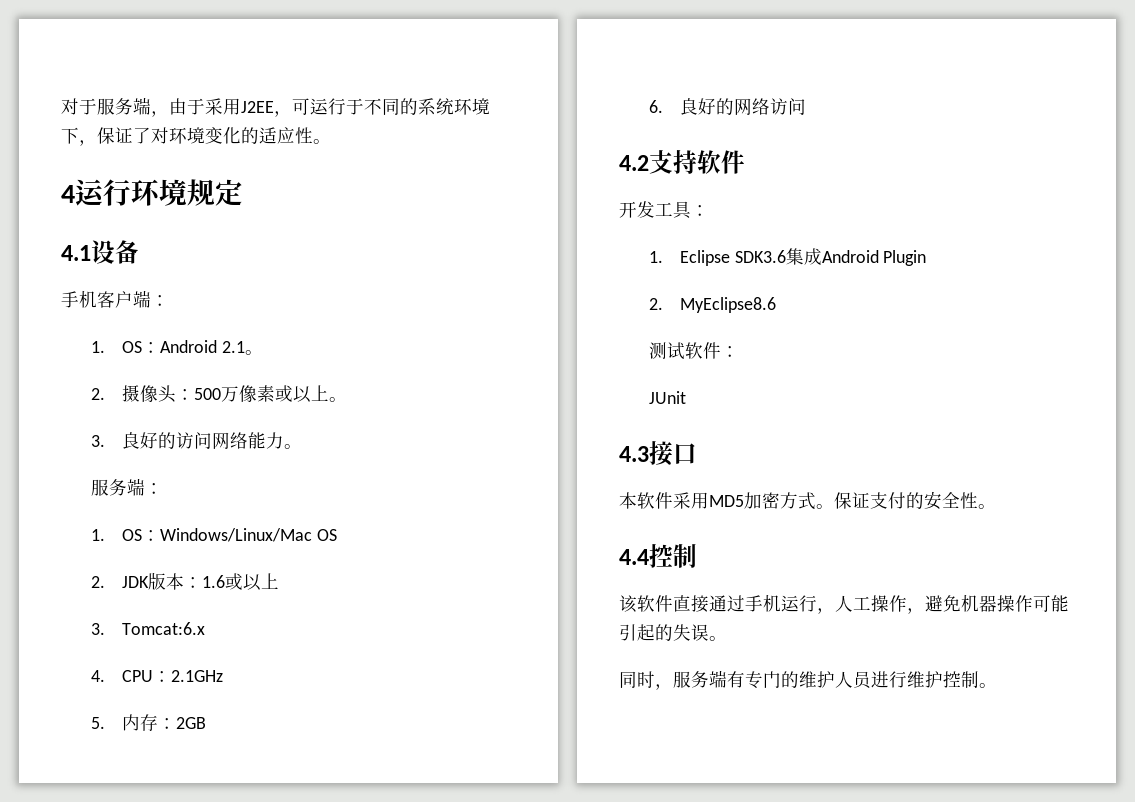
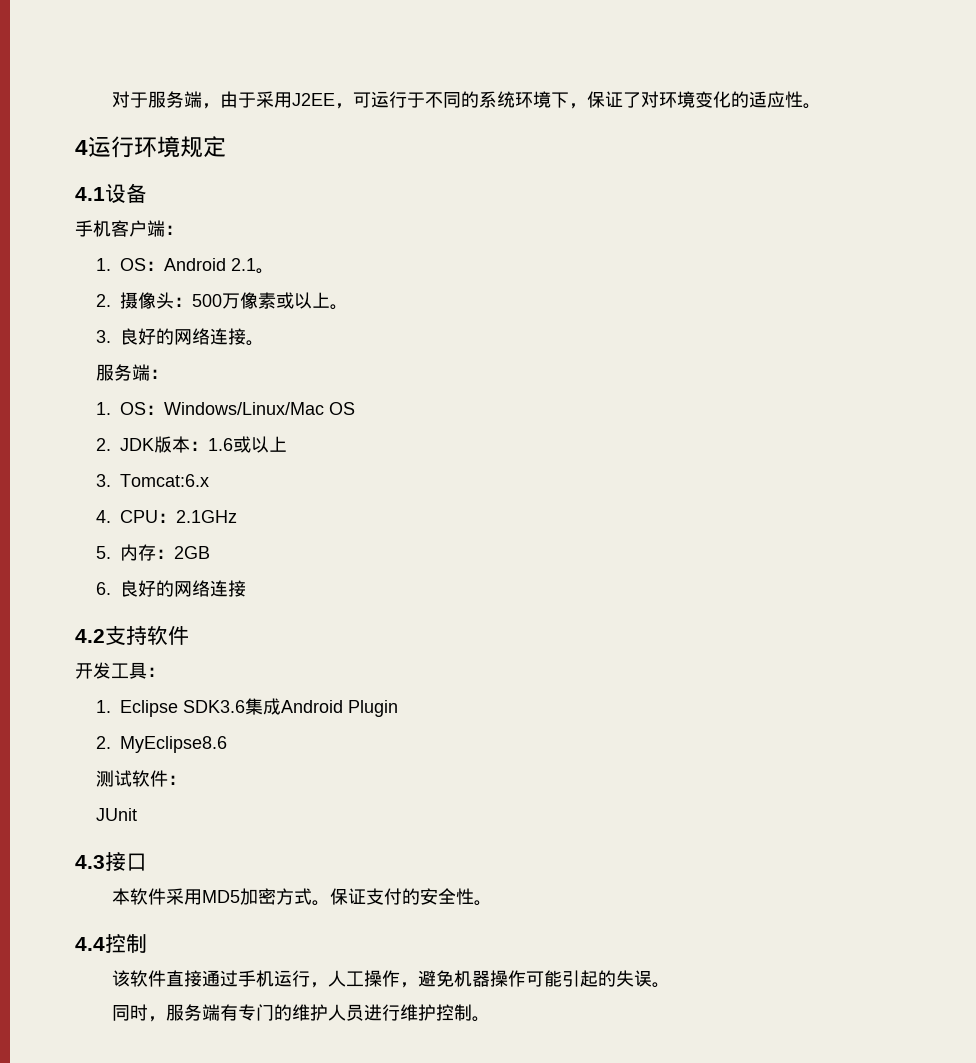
- 3.良好的访问网络能力。
+ 3.良好的网络连接。
- 6.良好的网络访问
+ 6.良好的网络连接

